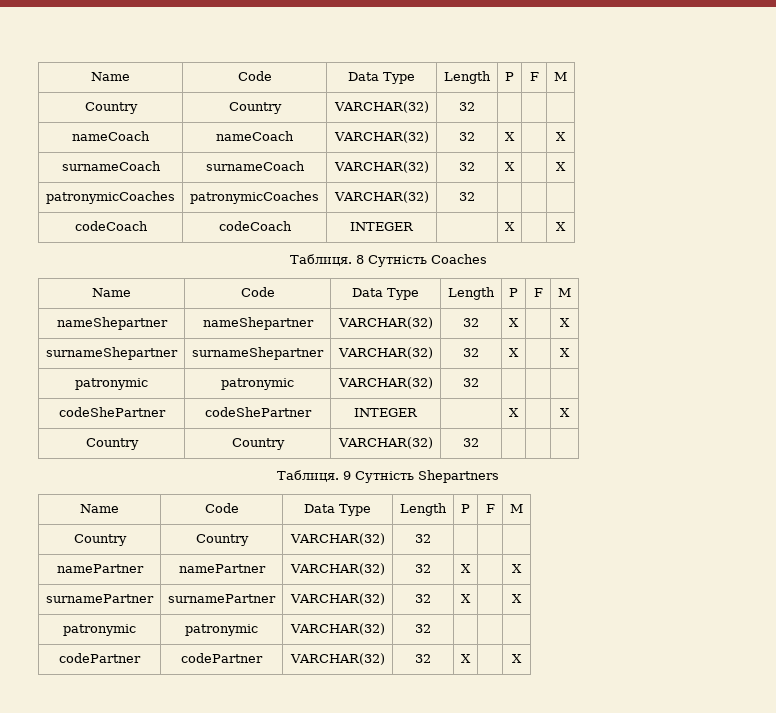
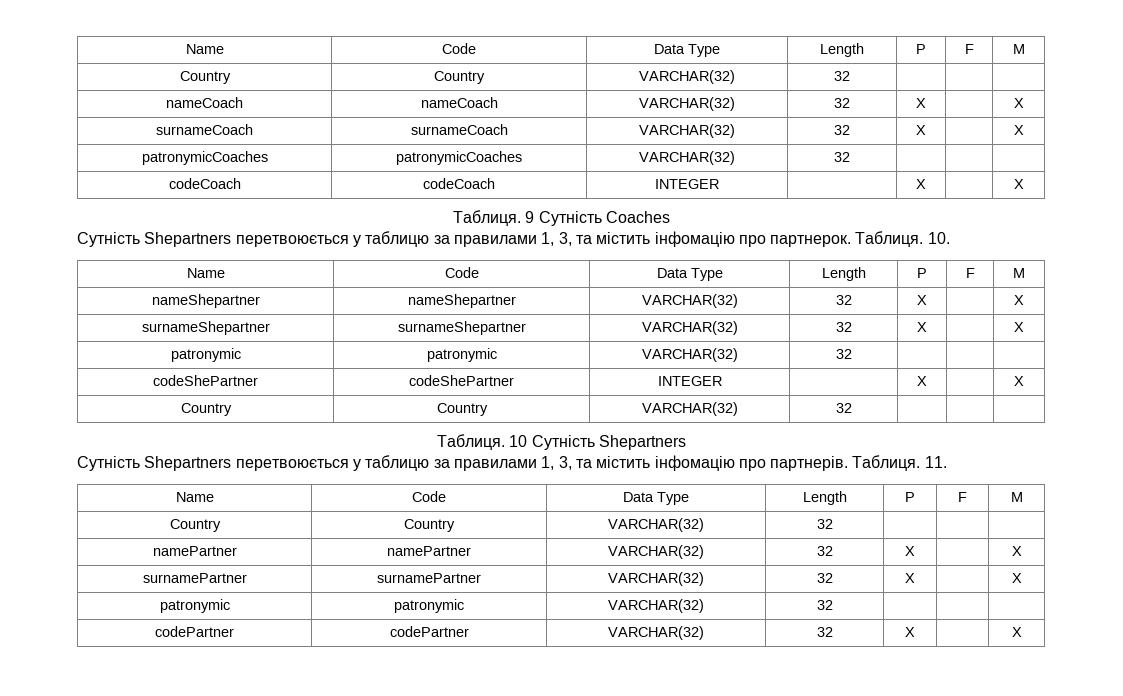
- 8 Сутність Coaches
+ 9 Сутність Coaches
+ Сутність Shepartners перетвоюється у таблицю за правилами 1, 3, та містить інфомацію про партнерок. Таблиця. 10.
- 9 Сутність Shepartners
+ 10 Сутність Shepartners
+ Сутність Shepartners перетвоюється у таблицю за правилами 1, 3, та містить інфомацію про партнерів. Таблиця. 11.

